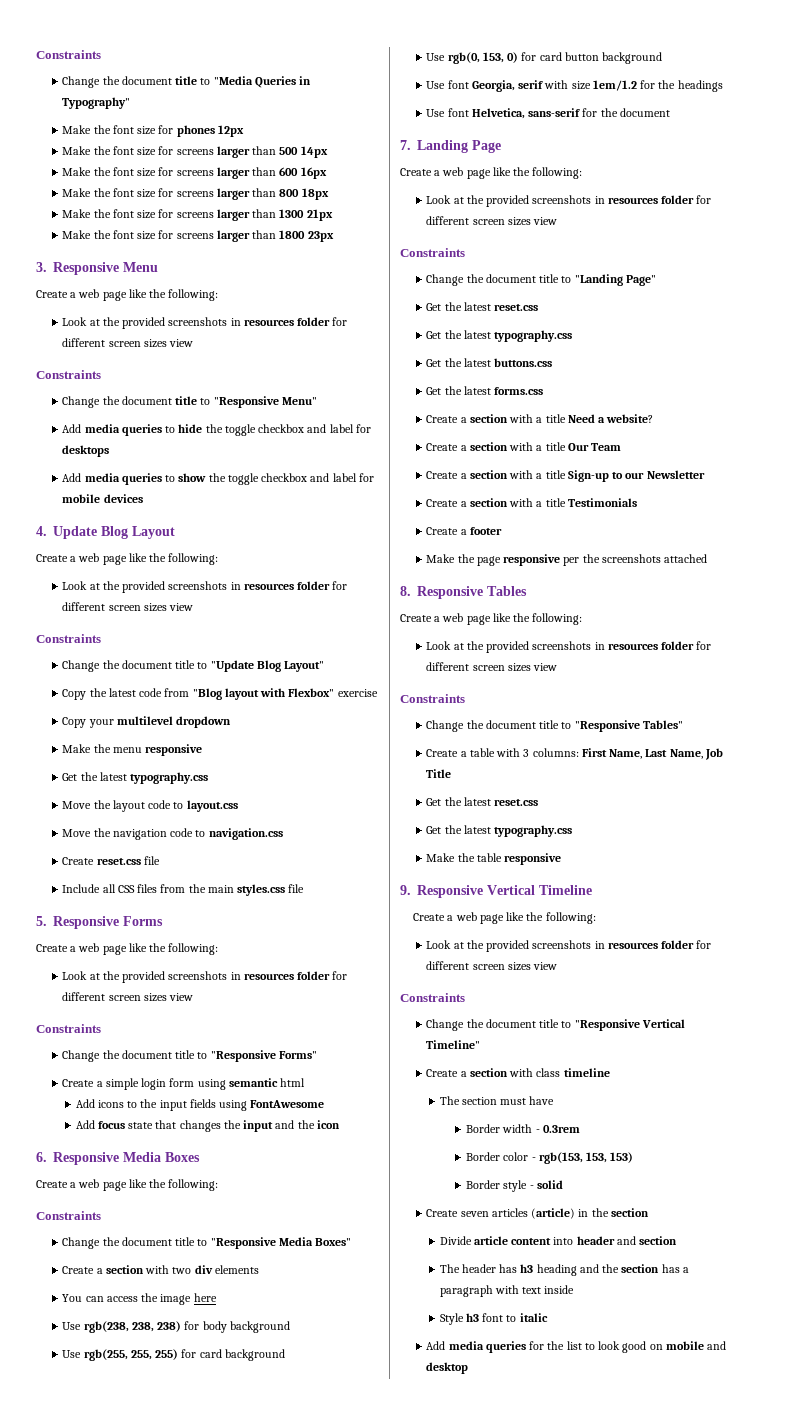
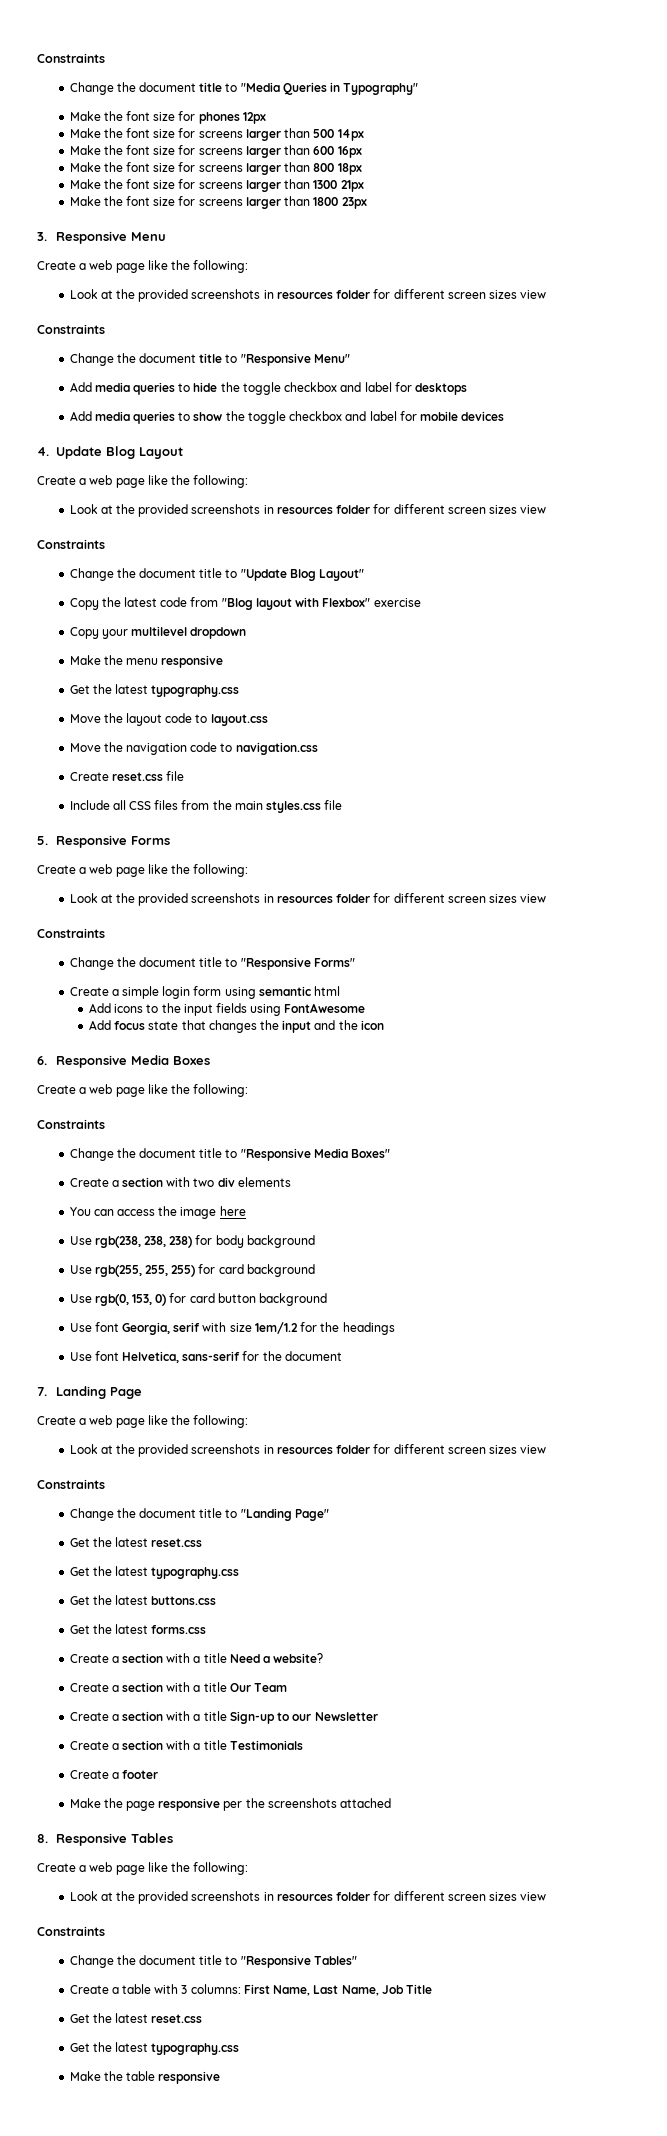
- 9. Responsive Vertical Timeline
- Create a web page like the following:
- Look at the provided screenshots in resources folder for different screen sizes view
- Constraints
- Change the document title to "Responsive Vertical Timeline"
- Create a section with class timeline
- The section must have
- Border width - 0.3rem
- Border color - rgb(153, 153, 153)
- Border style - solid
- Create seven articles (article) in the section
- Divide article content into header and section
- The header has h3 heading and the section has a paragraph with text inside
- Style h3 font to italic
- Add media queries for the list to look good on mobile and desktop

